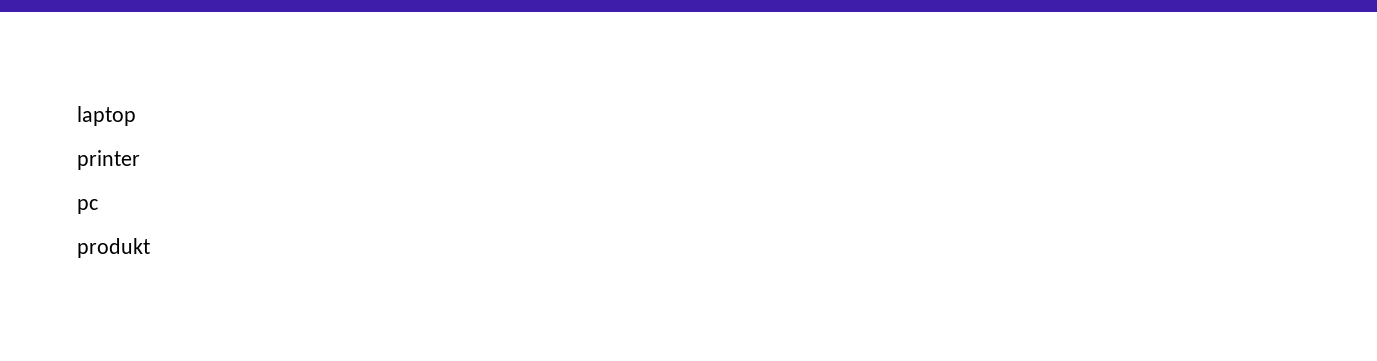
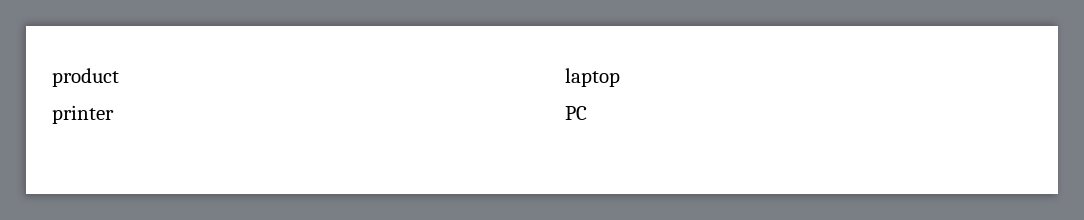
- laptop
+ product
- pc
- produkt
+ laptop
+ PC

